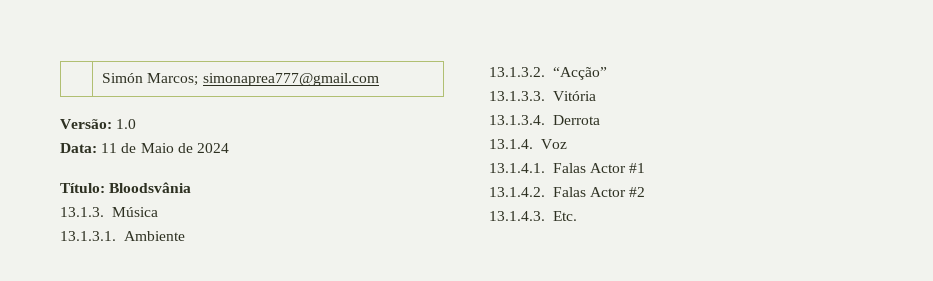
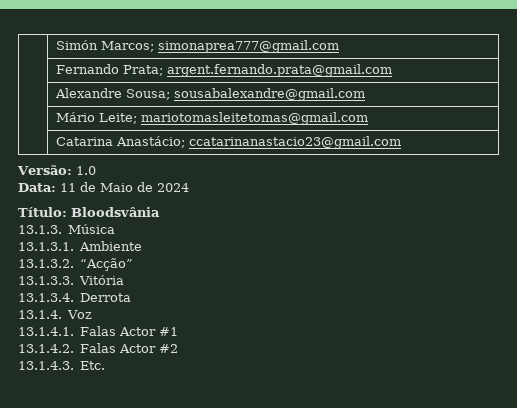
+ | Fernando Prata; argent.fernando.prata@gmail.com
+ | Alexandre Sousa; sousabalexandre@gmail.com
+ | Mário Leite; mariotomasleitetomas@gmail.com
+ | Catarina Anastácio; ccatarinanastacio23@gmail.com

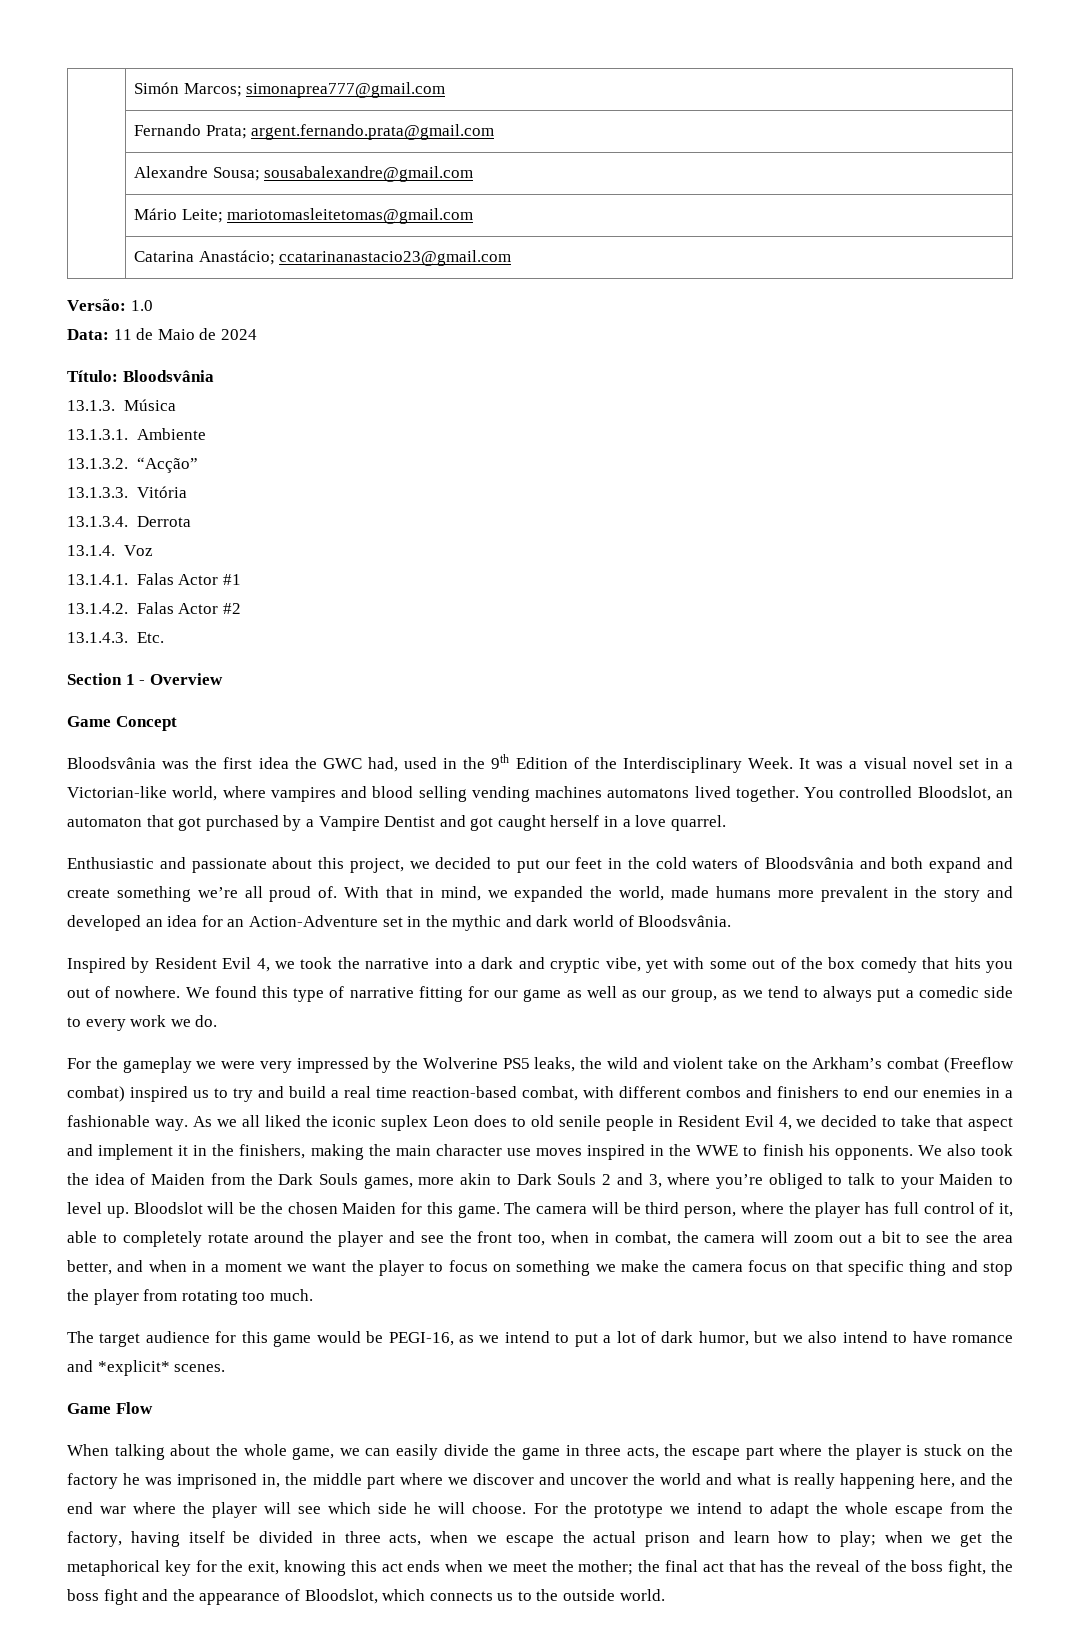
+ Section 1 - Overview
+ Game Concept
+ Bloodsvânia was the first idea the GWC had, used in the 9th Edition of the Interdisciplinary Week. It was a visual novel set in a Victorian-like world, where vampires and blood selling vending machines automatons lived together. You controlled Bloodslot, an automaton that got purchased by a Vampire Dentist and got caught herself in a love quarrel.
+ Enthusiastic and passionate about this project, we decided to put our feet in the cold waters of Bloodsvânia and both expand and create something we’re all proud of. With that in mind, we expanded the world, made humans more prevalent in the story and developed an idea for an Action-Adventure set in the mythic and dark world of Bloodsvânia.
+ Inspired by Resident Evil 4, we took the narrative into a dark and cryptic vibe, yet with some out of the box comedy that hits you out of nowhere. We found this type of narrative fitting for our game as well as our group, as we tend to always put a comedic side to every work we do.
+ For the gameplay we were very impressed by the Wolverine PS5 leaks, the wild and violent take on the Arkham’s combat (Freeflow combat) inspired us to try and build a real time reaction-based combat, with different combos and finishers to end our enemies in a fashionable way. As we all liked the iconic suplex Leon does to old senile people in Resident Evil 4, we decided to take that aspect and implement it in the finishers, making the main character use moves inspired in the WWE to finish his opponents. We also took the idea of Maiden from the Dark Souls games, more akin to Dark Souls 2 and 3, where you’re obliged to talk to your Maiden to level up. Bloodslot will be the chosen Maiden for this game. The camera will be third person, where the player has full control of it, able to completely rotate around the player and see the front too, when in combat, the camera will zoom out a bit to see the area better, and when in a moment we want the player to focus on something we make the camera focus on that specific thing and stop the player from rotating too much.
+ The target audience for this game would be PEGI-16, as we intend to put a lot of dark humor, but we also intend to have romance and *explicit* scenes.
+ Game Flow
+ When talking about the whole game, we can easily divide the game in three acts, the escape part where the player is stuck on the factory he was imprisoned in, the middle part where we discover and uncover the world and what is really happening here, and the end war where the player will see which side he will choose. For the prototype we intend to adapt the whole escape from the factory, having itself be divided in three acts, when we escape the actual prison and learn how to play; when we get the metaphorical key for the exit, knowing this act ends when we meet the mother; the final act that has the reveal of the boss fight, the boss fight and the appearance of Bloodslot, which connects us to the outside world.

